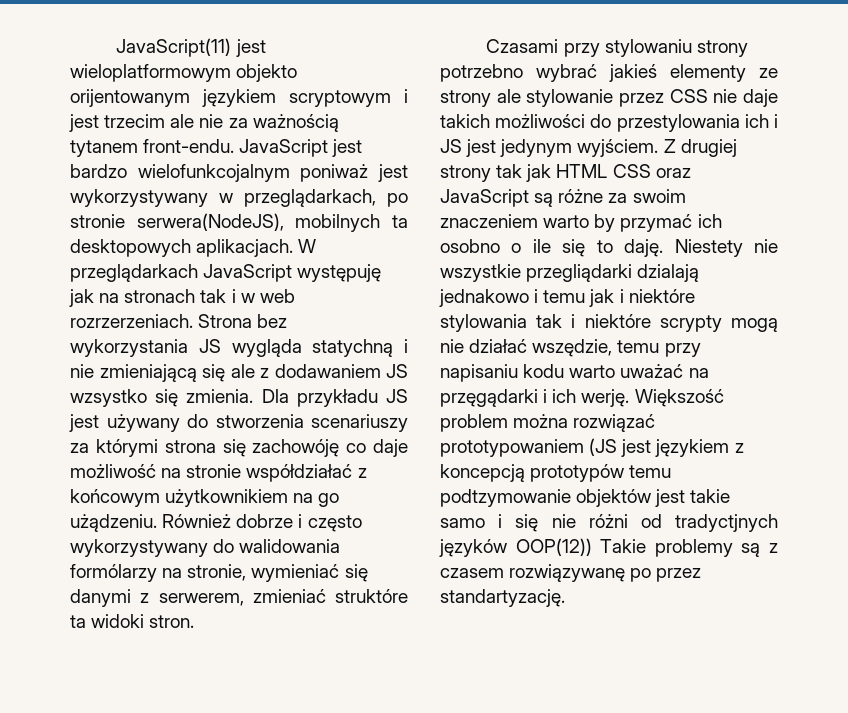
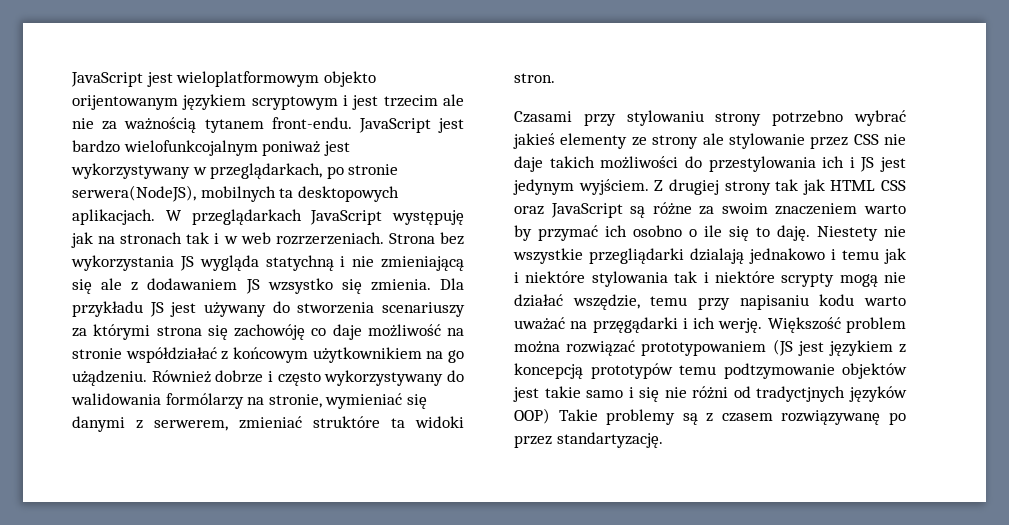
- JavaScript(11) jest wieloplatformowym objekto orijentowanym językiem scryptowym i jest trzecim ale nie za ważnością tytanem front-endu.
+ JavaScript jest wieloplatformowym objekto orijentowanym językiem scryptowym i jest trzecim ale nie za ważnością tytanem front-endu.
- Większość problem można rozwiązać prototypowaniem (JS jest językiem z koncepcją prototypów temu podtzymowanie objektów jest takie samo i się nie różni od tradyctjnych języków OOP(12)) Takie problemy są z czasem rozwiązywanę po przez standartyzację.
+ Większość problem można rozwiązać prototypowaniem (JS jest językiem z koncepcją prototypów temu podtzymowanie objektów jest takie samo i się nie różni od tradyctjnych języków OOP) Takie problemy są z czasem rozwiązywanę po przez standartyzację.

